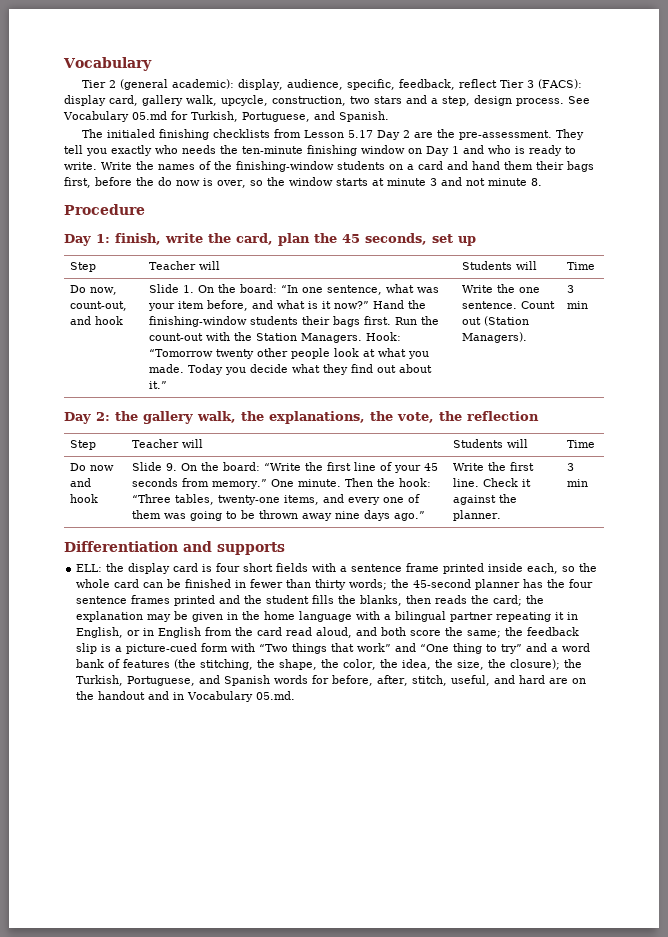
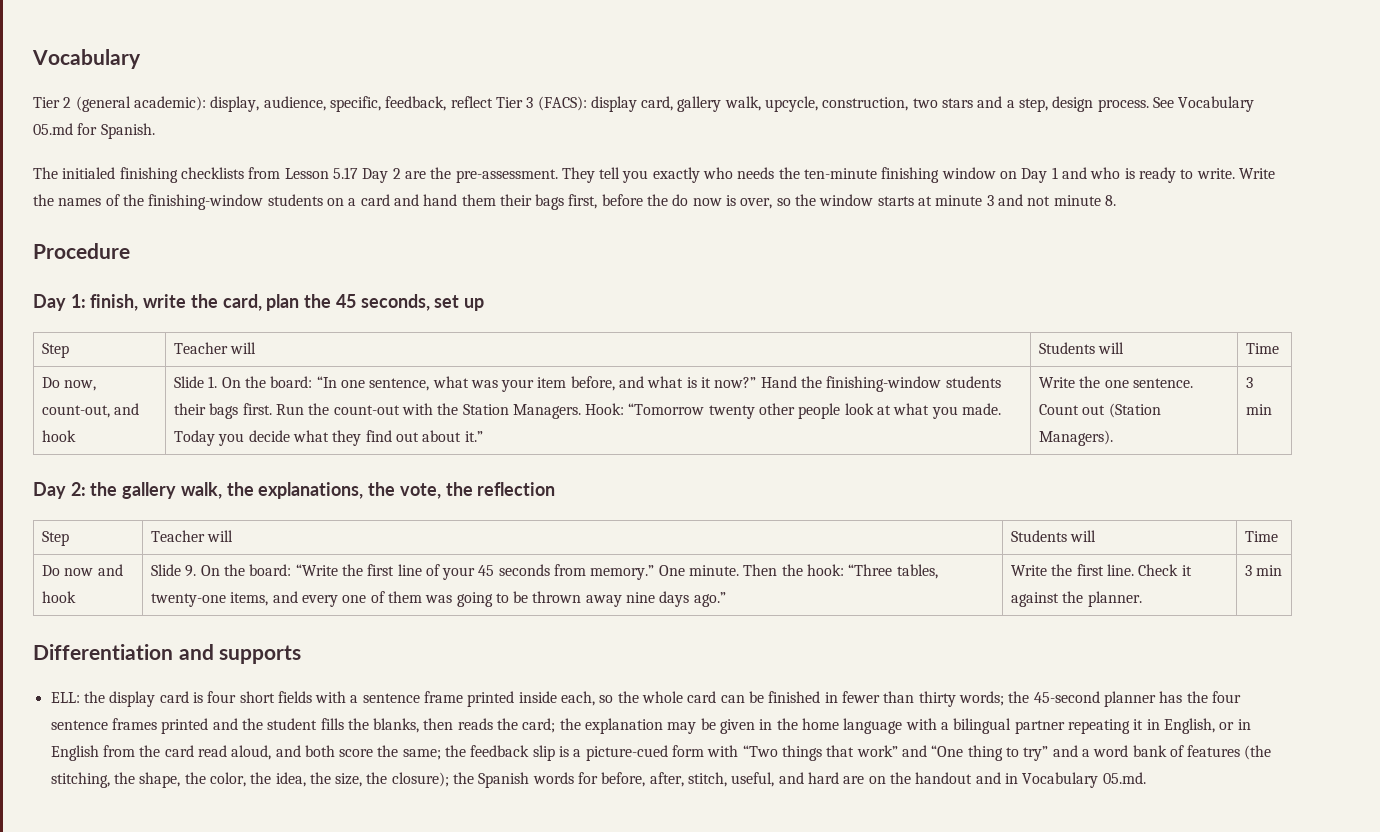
- See Vocabulary 05.md for Turkish, Portuguese, and Spanish.
+ See Vocabulary 05.md for Spanish.
- the Turkish, Portuguese, and Spanish words for before, after, stitch, useful, and hard are on the handout and in Vocabulary 05.md.
+ the Spanish words for before, after, stitch, useful, and hard are on the handout and in Vocabulary 05.md.

